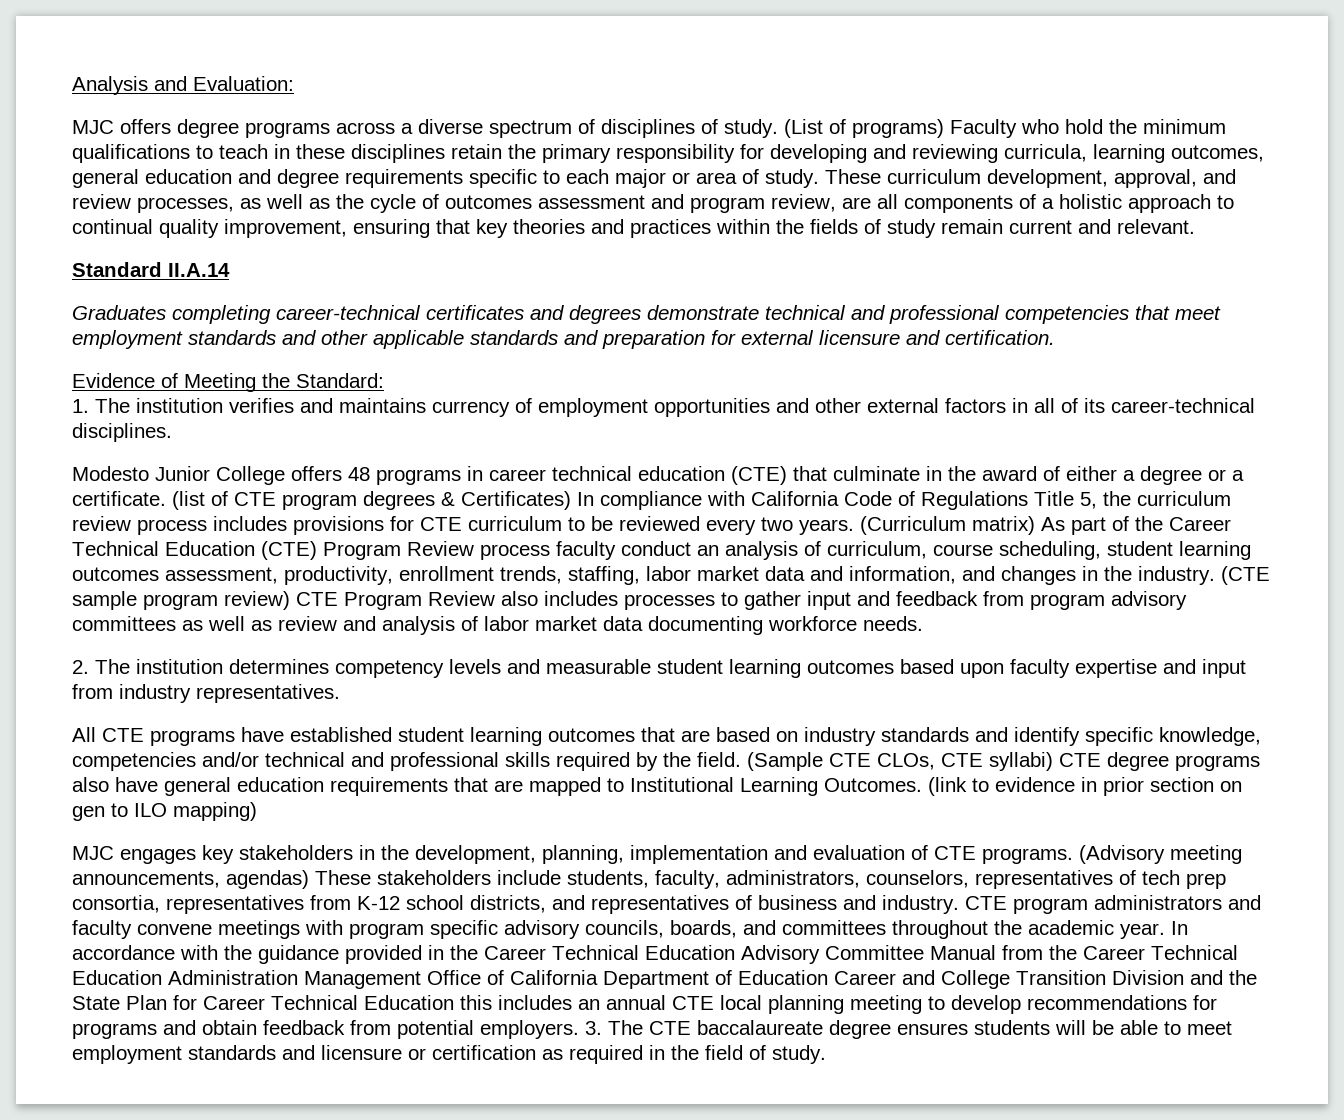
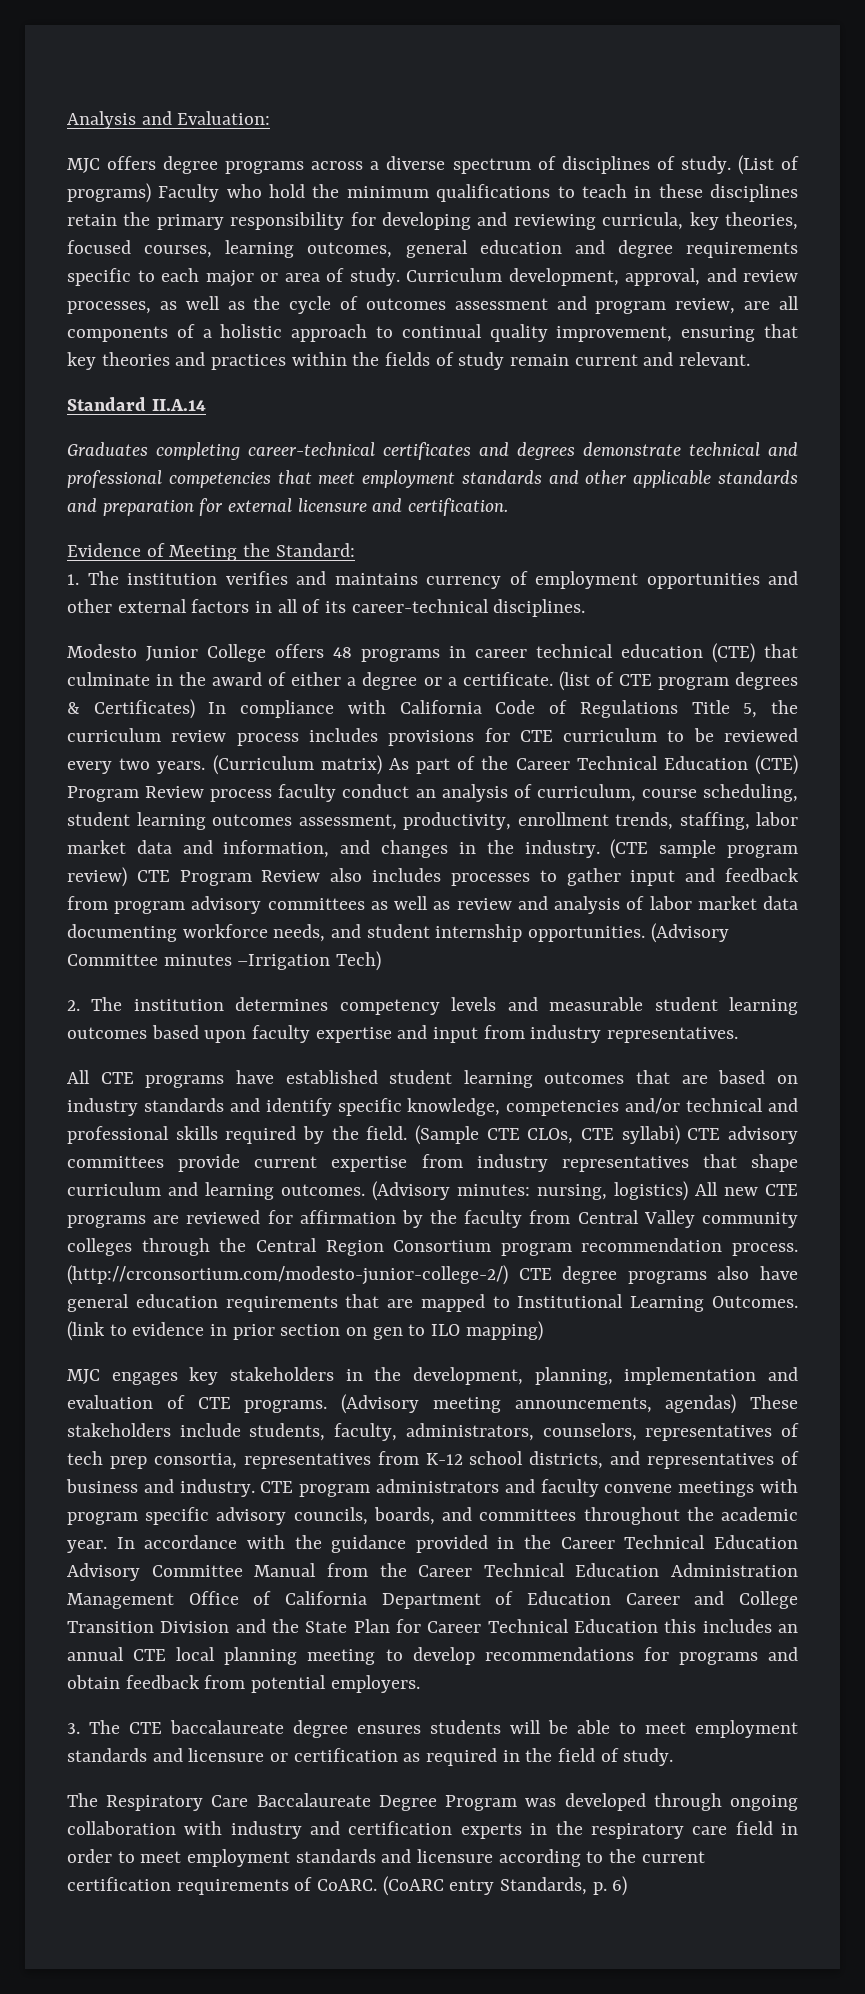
- (List of programs) Faculty who hold the minimum qualifications to teach in these disciplines retain the primary responsibility for developing and reviewing curricula, learning outcomes, general education and degree requirements specific to each major or area of study.
+ (List of programs) Faculty who hold the minimum qualifications to teach in these disciplines retain the primary responsibility for developing and reviewing curricula, key theories, focused courses, learning outcomes, general education and degree requirements specific to each major or area of study.
- These curriculum development, approval, and review processes, as well as the cycle of outcomes assessment and program review, are all components of a holistic approach to continual quality improvement, ensuring that key theories and practices within the fields of study remain current and relevant.
+ Curriculum development, approval, and review processes, as well as the cycle of outcomes assessment and program review, are all components of a holistic approach to continual quality improvement, ensuring that key theories and practices within the fields of study remain current and relevant.
- (CTE sample program review) CTE Program Review also includes processes to gather input and feedback from program advisory committees as well as review and analysis of labor market data documenting workforce needs.
+ (CTE sample program review) CTE Program Review also includes processes to gather input and feedback from program advisory committees as well as review and analysis of labor market data documenting workforce needs, and student internship opportunities. (Advisory Committee minutes –Irrigation Tech)
- (Sample CTE CLOs, CTE syllabi) CTE degree programs also have general education requirements that are mapped to Institutional Learning Outcomes.
+ (Sample CTE CLOs, CTE syllabi) CTE advisory committees provide current expertise from industry representatives that shape curriculum and learning outcomes. (Advisory minutes: nursing, logistics) All new CTE programs are reviewed for affirmation by the faculty from Central Valley community colleges through the Central Region Consortium program recommendation process. (http://crconsortium.com/modesto-junior-college-2/) CTE degree programs also have general education requirements that are mapped to Institutional Learning Outcomes.
- In accordance with the guidance provided in the Career Technical Education Advisory Committee Manual from the Career Technical Education Administration Management Office of California Department of Education Career and College Transition Division and the State Plan for Career Technical Education this includes an annual CTE local planning meeting to develop recommendations for programs and obtain feedback from potential employers. 3. The CTE baccalaureate degree ensures students will be able to meet employment standards and licensure or certification as required in the field of study.
+ In accordance with the guidance provided in the Career Technical Education Advisory Committee Manual from the Career Technical Education Administration Management Office of California Department of Education Career and College Transition Division and the State Plan for Career Technical Education this includes an annual CTE local planning meeting to develop recommendations for programs and obtain feedback from potential employers.
+ 3. The CTE baccalaureate degree ensures students will be able to meet employment standards and licensure or certification as required in the field of study.
+ The Respiratory Care Baccalaureate Degree Program was developed through ongoing collaboration with industry and certification experts in the respiratory care field in order to meet employment standards and licensure according to the current certification requirements of CoARC. (CoARC entry Standards, p. 6)

